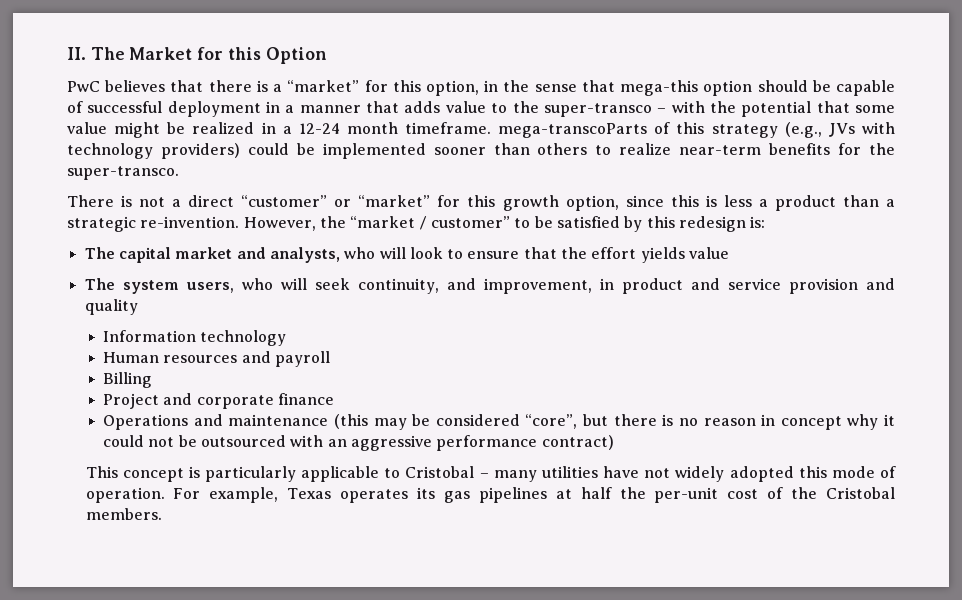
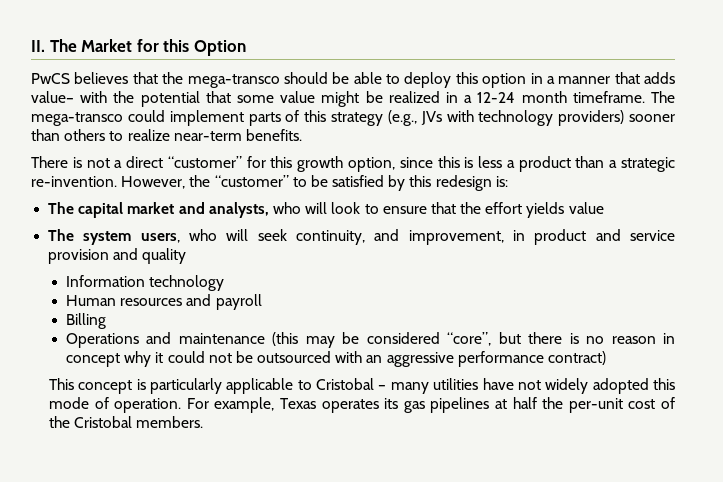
- PwC believes that there is a “market” for this option, in the sense that mega-this option should be capable of successful deployment in a manner that adds value to the super-transco – with the potential that some value might be realized in a 12-24 month timeframe. mega-transcoParts of this strategy (e.g., JVs with technology providers) could be implemented sooner than others to realize near-term benefits for the super-transco.
+ PwCS believes that the mega-transco should be able to deploy this option in a manner that adds value– with the potential that some value might be realized in a 12-24 month timeframe. The mega-transco could implement parts of this strategy (e.g., JVs with technology providers) sooner than others to realize near-term benefits.
- There is not a direct “customer” or “market” for this growth option, since this is less a product than a strategic re-invention.
+ There is not a direct “customer” for this growth option, since this is less a product than a strategic re-invention.
- However, the “market / customer” to be satisfied by this redesign is:
+ However, the “customer” to be satisfied by this redesign is:
- Project and corporate finance

